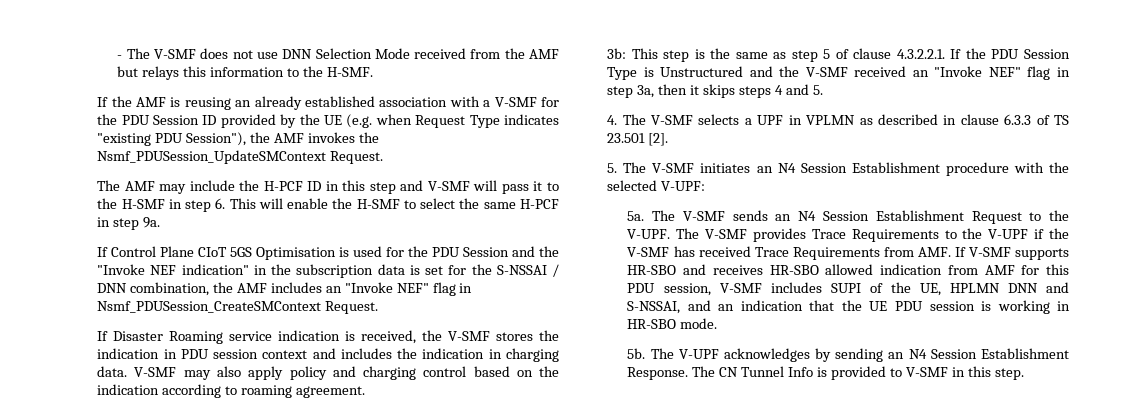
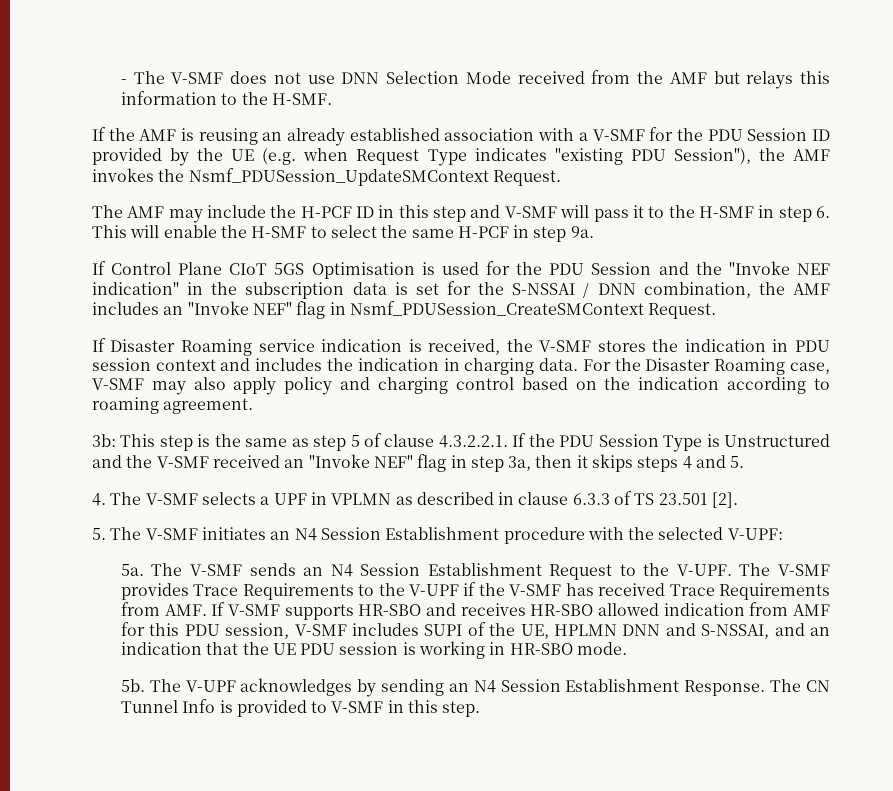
- V-SMF may also apply policy and charging control based on the indication according to roaming agreement.
+ For the Disaster Roaming case, V-SMF may also apply policy and charging control based on the indication according to roaming agreement.

